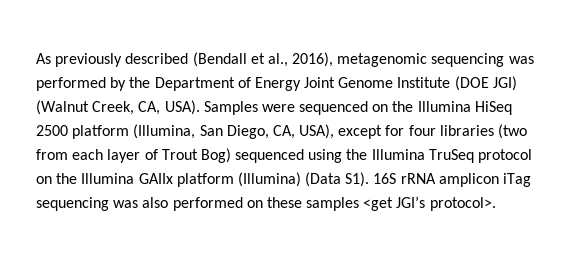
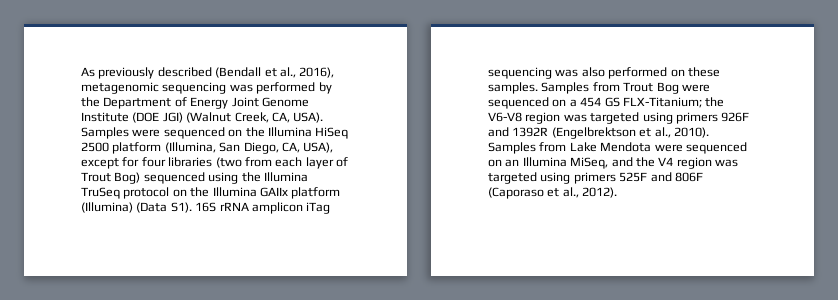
- Samples were sequenced on the Illumina HiSeq 2500 platform (Illumina, San Diego, CA, USA), except for four libraries (two from each layer of Trout Bog) sequenced using the Illumina TruSeq protocol on the Illumina GAIIx platform (Illumina) (Data S1). 16S rRNA amplicon iTag sequencing was also performed on these samples <get JGI’s protocol>.
+ Samples were sequenced on the Illumina HiSeq 2500 platform (Illumina, San Diego, CA, USA), except for four libraries (two from each layer of Trout Bog) sequenced using the Illumina TruSeq protocol on the Illumina GAIIx platform (Illumina) (Data S1). 16S rRNA amplicon iTag sequencing was also performed on these samples. Samples from Trout Bog were sequenced on a 454 GS FLX-Titanium; the V6-V8 region was targeted using primers 926F and 1392R (Engelbrektson et al., 2010). Samples from Lake Mendota were sequenced on an Illumina MiSeq, and the V4 region was targeted using primers 525F and 806F (Caporaso et al., 2012).

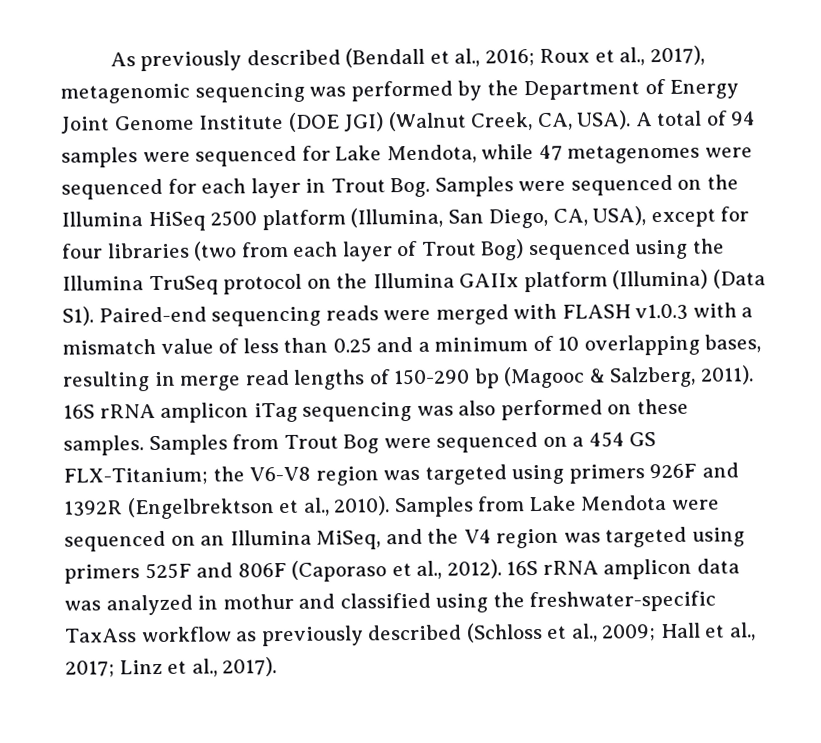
- As previously described (Bendall et al., 2016), metagenomic sequencing was performed by the Department of Energy Joint Genome Institute (DOE JGI) (Walnut Creek, CA, USA).
+ As previously described (Bendall et al., 2016; Roux et al., 2017), metagenomic sequencing was performed by the Department of Energy Joint Genome Institute (DOE JGI) (Walnut Creek, CA, USA).
- Samples were sequenced on the Illumina HiSeq 2500 platform (Illumina, San Diego, CA, USA), except for four libraries (two from each layer of Trout Bog) sequenced using the Illumina TruSeq protocol on the Illumina GAIIx platform (Illumina) (Data S1). 16S rRNA amplicon iTag sequencing was also performed on these samples.
+ A total of 94 samples were sequenced for Lake Mendota, while 47 metagenomes were sequenced for each layer in Trout Bog. Samples were sequenced on the Illumina HiSeq 2500 platform (Illumina, San Diego, CA, USA), except for four libraries (two from each layer of Trout Bog) sequenced using the Illumina TruSeq protocol on the Illumina GAIIx platform (Illumina) (Data S1). Paired-end sequencing reads were merged with FLASH v1.0.3 with a mismatch value of less than 0.25 and a minimum of 10 overlapping bases, resulting in merge read lengths of 150-290 bp (Magooc & Salzberg, 2011). 16S rRNA amplicon iTag sequencing was also performed on these samples.
+ 16S rRNA amplicon data was analyzed in mothur and classified using the freshwater-specific TaxAss workflow as previously described (Schloss et al., 2009; Hall et al., 2017; Linz et al., 2017).

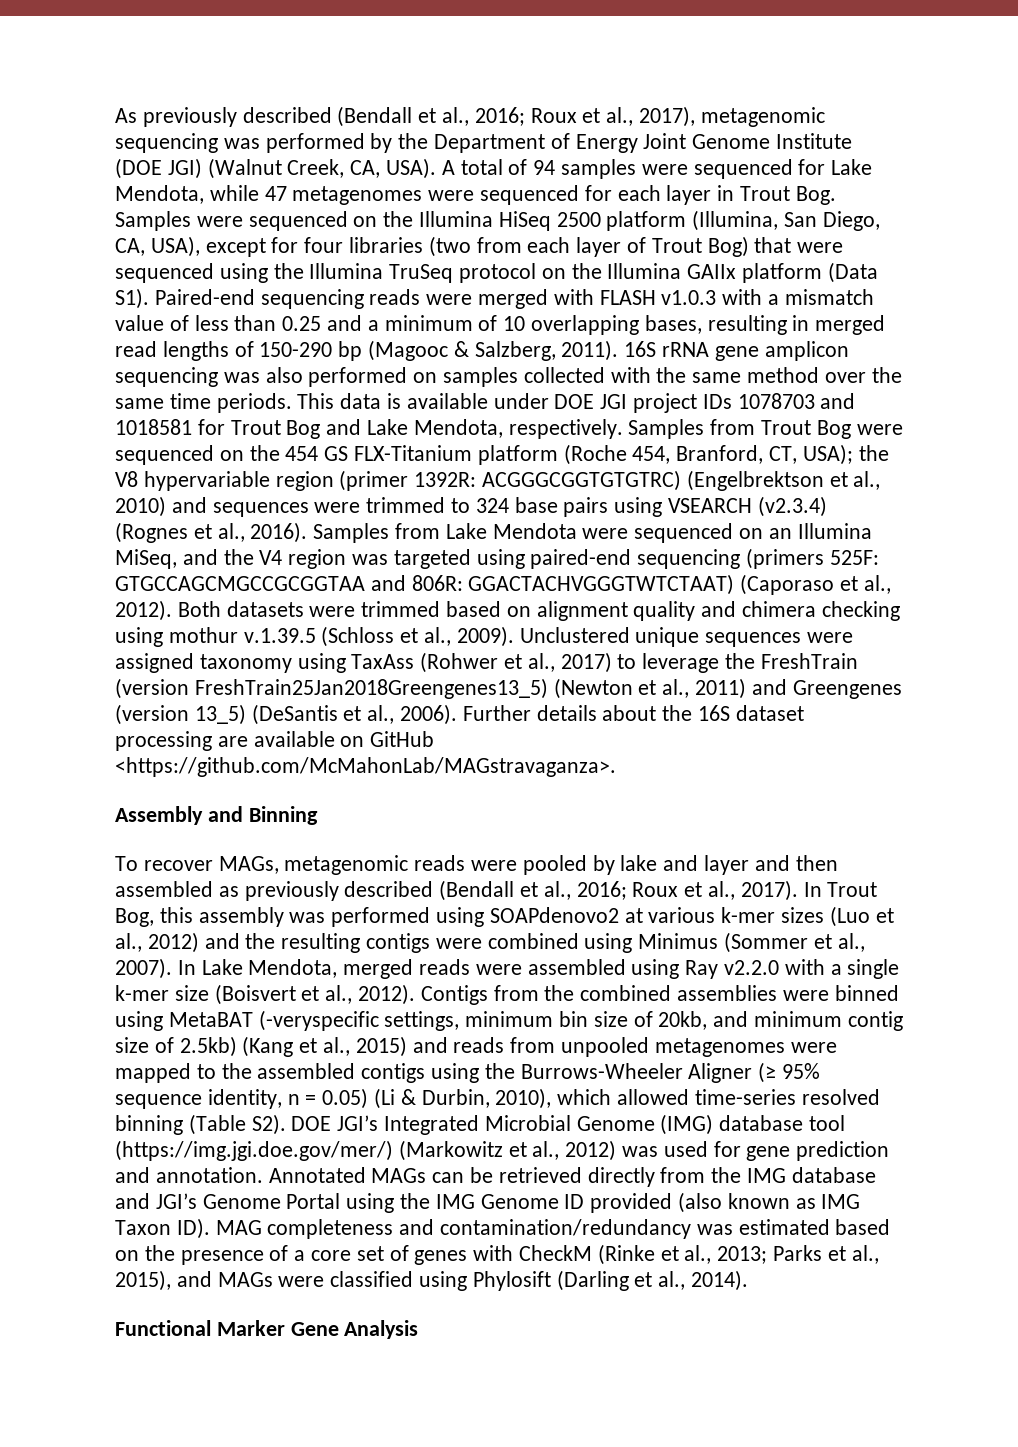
- A total of 94 samples were sequenced for Lake Mendota, while 47 metagenomes were sequenced for each layer in Trout Bog. Samples were sequenced on the Illumina HiSeq 2500 platform (Illumina, San Diego, CA, USA), except for four libraries (two from each layer of Trout Bog) sequenced using the Illumina TruSeq protocol on the Illumina GAIIx platform (Illumina) (Data S1). Paired-end sequencing reads were merged with FLASH v1.0.3 with a mismatch value of less than 0.25 and a minimum of 10 overlapping bases, resulting in merge read lengths of 150-290 bp (Magooc & Salzberg, 2011).
+ A total of 94 samples were sequenced for Lake Mendota, while 47 metagenomes were sequenced for each layer in Trout Bog. Samples were sequenced on the Illumina HiSeq 2500 platform (Illumina, San Diego, CA, USA), except for four libraries (two from each layer of Trout Bog) that were sequenced using the Illumina TruSeq protocol on the Illumina GAIIx platform (Data S1). Paired-end sequencing reads were merged with FLASH v1.0.3 with a mismatch value of less than 0.25 and a minimum of 10 overlapping bases, resulting in merged read lengths of 150-290 bp (Magooc & Salzberg, 2011).
- 16S rRNA amplicon iTag sequencing was also performed on these samples.
+ 16S rRNA gene amplicon sequencing was also performed on samples collected with the same method over the same time periods. This data is available under DOE JGI project IDs 1078703 and 1018581 for Trout Bog and Lake Mendota, respectively.
- Samples from Trout Bog were sequenced on a 454 GS FLX-Titanium; the V6-V8 region was targeted using primers 926F and 1392R (Engelbrektson et al., 2010).
+ Samples from Trout Bog were sequenced on the 454 GS FLX-Titanium platform (Roche 454, Branford, CT, USA); the V8 hypervariable region (primer 1392R: ACGGGCGGTGTGTRC) (Engelbrektson et al., 2010) and sequences were trimmed to 324 base pairs using VSEARCH (v2.3.4) (Rognes et al., 2016).
- Samples from Lake Mendota were sequenced on an Illumina MiSeq, and the V4 region was targeted using primers 525F and 806F (Caporaso et al., 2012). 16S rRNA amplicon data was analyzed in mothur and classified using the freshwater-specific TaxAss workflow as previously described (Schloss et al., 2009; Hall et al., 2017; Linz et al., 2017).
+ Samples from Lake Mendota were sequenced on an Illumina MiSeq, and the V4 region was targeted using paired-end sequencing (primers 525F: GTGCCAGCMGCCGCGGTAA and 806R: GGACTACHVGGGTWTCTAAT) (Caporaso et al., 2012). Both datasets were trimmed based on alignment quality and chimera checking using mothur v.1.39.5 (Schloss et al., 2009). Unclustered unique sequences were assigned taxonomy using TaxAss (Rohwer et al., 2017) to leverage the FreshTrain (version FreshTrain25Jan2018Greengenes13_5) (Newton et al., 2011) and Greengenes (version 13_5) (DeSantis et al., 2006). Further details about the 16S dataset processing are available on GitHub <https://github.com/McMahonLab/MAGstravaganza>.
+ Assembly and Binning
+ To recover MAGs, metagenomic reads were pooled by lake and layer and then assembled as previously described (Bendall et al., 2016; Roux et al., 2017). In Trout Bog, this assembly was performed using SOAPdenovo2 at various k-mer sizes (Luo et al., 2012) and the resulting contigs were combined using Minimus (Sommer et al., 2007). In Lake Mendota, merged reads were assembled using Ray v2.2.0 with a single k-mer size (Boisvert et al., 2012). Contigs from the combined assemblies were binned using MetaBAT (-veryspecific settings, minimum bin size of 20kb, and minimum contig size of 2.5kb) (Kang et al., 2015) and reads from unpooled metagenomes were mapped to the assembled contigs using the Burrows-Wheeler Aligner (≥ 95% sequence identity, n = 0.05) (Li & Durbin, 2010), which allowed time-series resolved binning (Table S2). DOE JGI’s Integrated Microbial Genome (IMG) database tool (https://img.jgi.doe.gov/mer/) (Markowitz et al., 2012) was used for gene prediction and annotation. Annotated MAGs can be retrieved directly from the IMG database and JGI’s Genome Portal using the IMG Genome ID provided (also known as IMG Taxon ID). MAG completeness and contamination/redundancy was estimated based on the presence of a core set of genes with CheckM (Rinke et al., 2013; Parks et al., 2015), and MAGs were classified using Phylosift (Darling et al., 2014).
+ Functional Marker Gene Analysis

